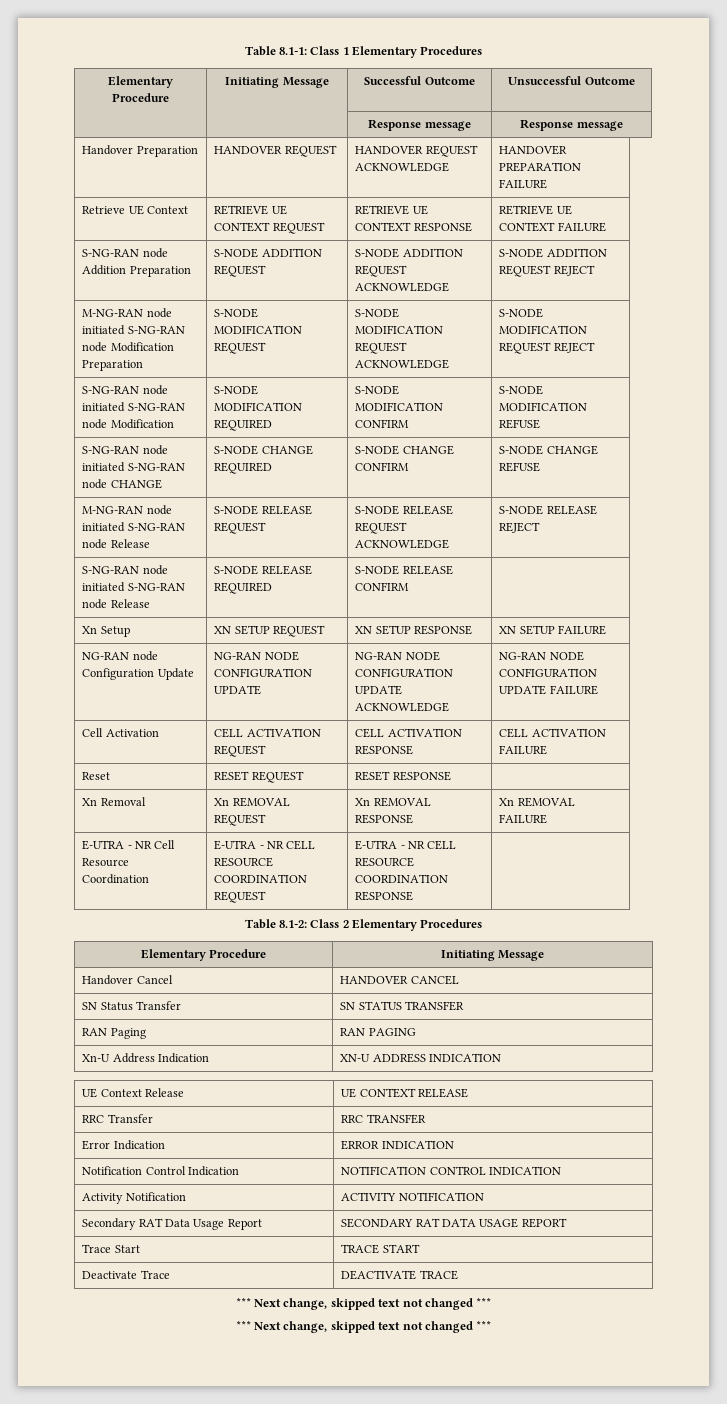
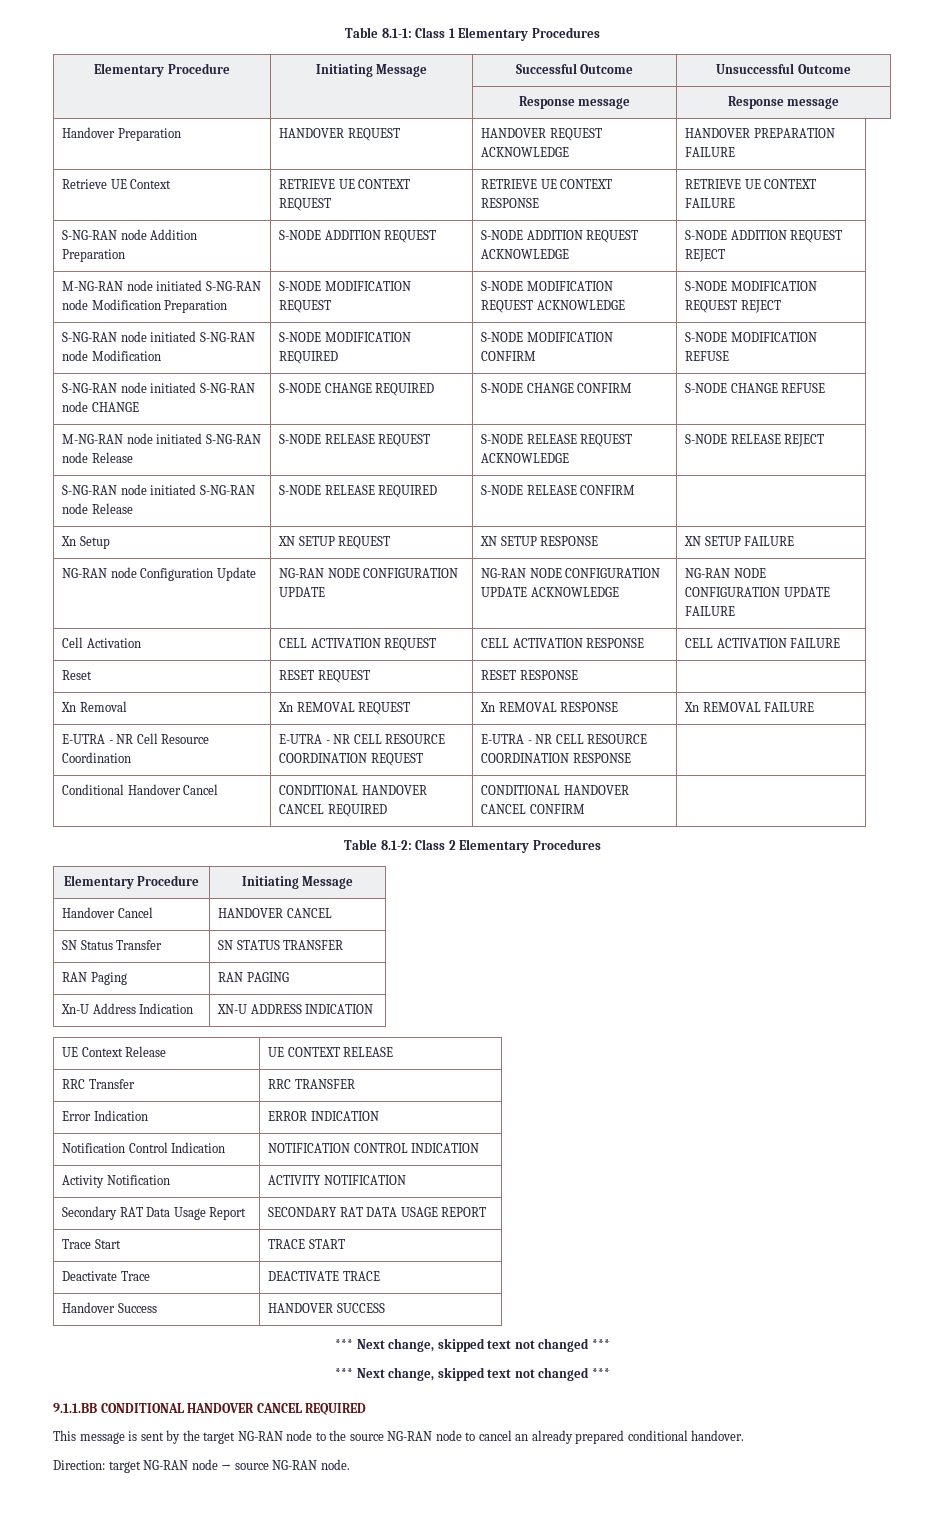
+ Conditional Handover Cancel | CONDITIONAL HANDOVER CANCEL REQUIRED | CONDITIONAL HANDOVER CANCEL CONFIRM |
+ Handover Success | HANDOVER SUCCESS
+ 9.1.1.BB CONDITIONAL HANDOVER CANCEL REQUIRED
+ This message is sent by the target NG-RAN node to the source NG-RAN node to cancel an already prepared conditional handover.
+ Direction: target NG-RAN node → source NG-RAN node.

